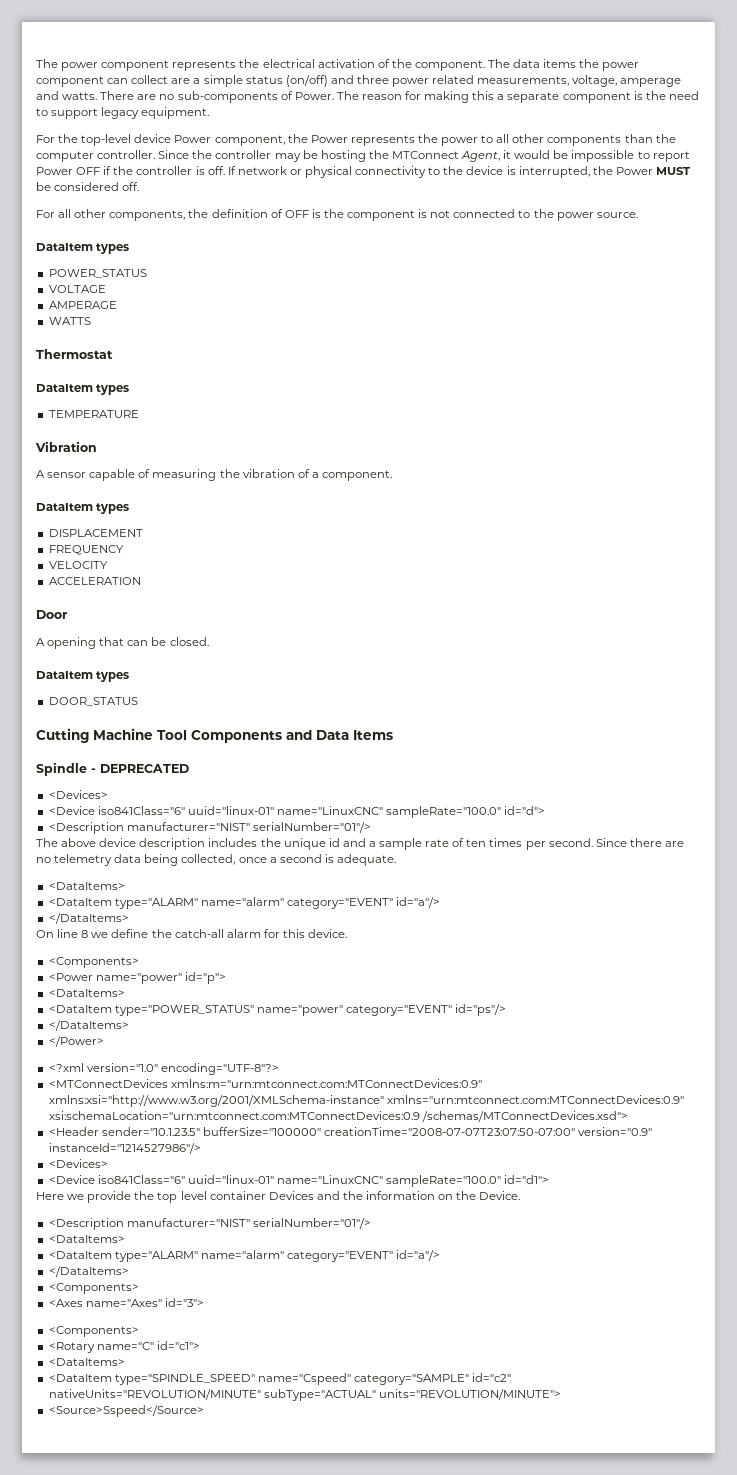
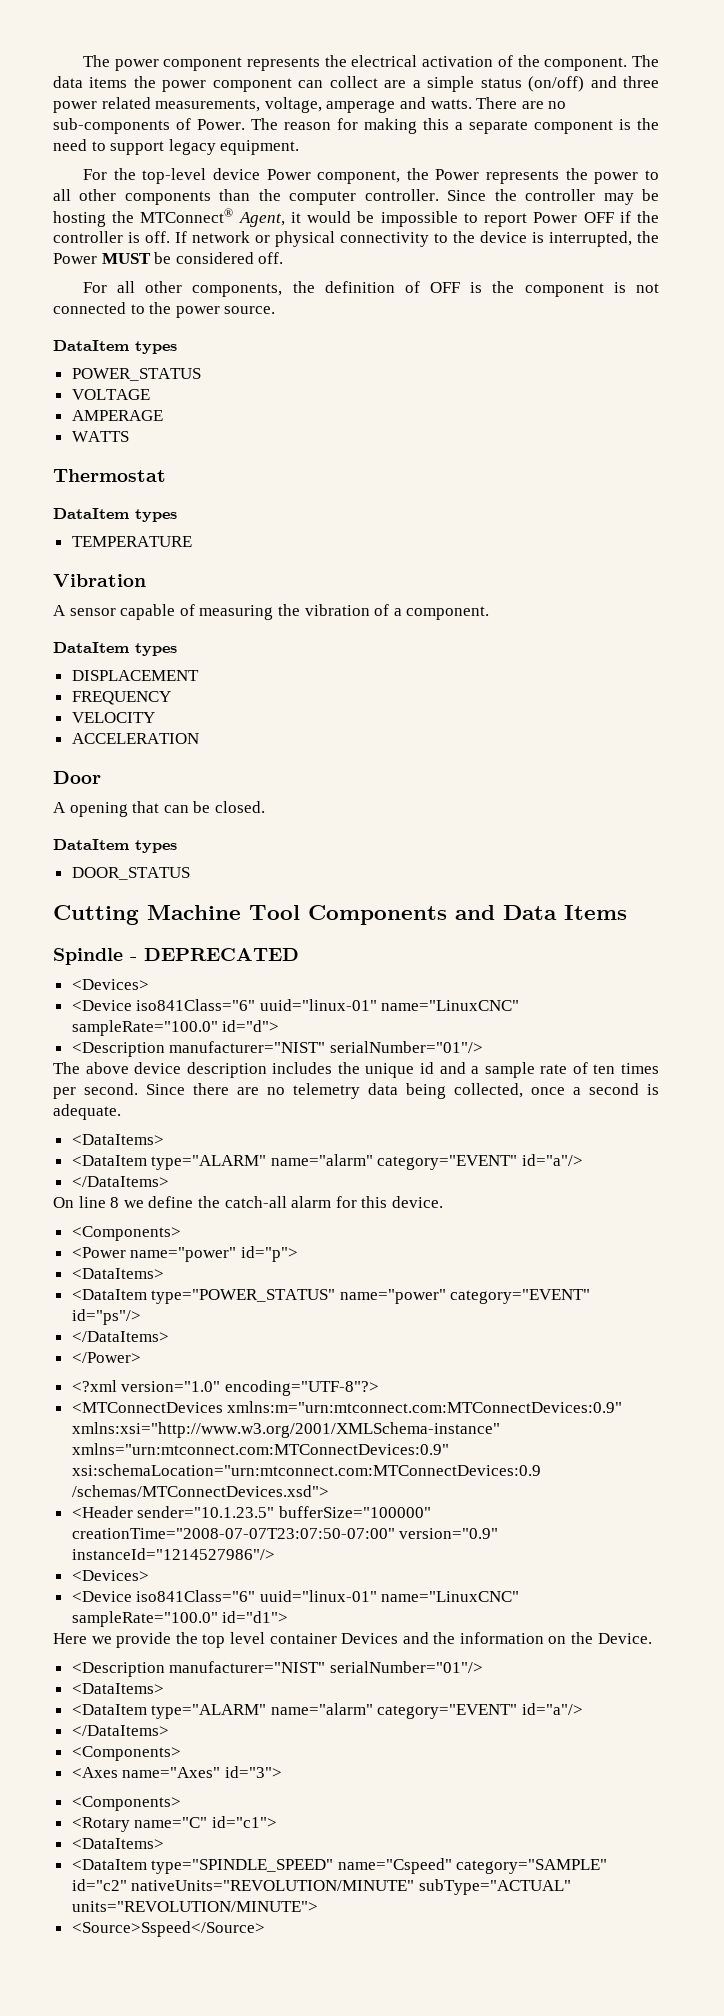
- Since the controller may be hosting the MTConnect Agent, it would be impossible to report Power OFF if the controller is off.
+ Since the controller may be hosting the MTConnect® Agent, it would be impossible to report Power OFF if the controller is off.

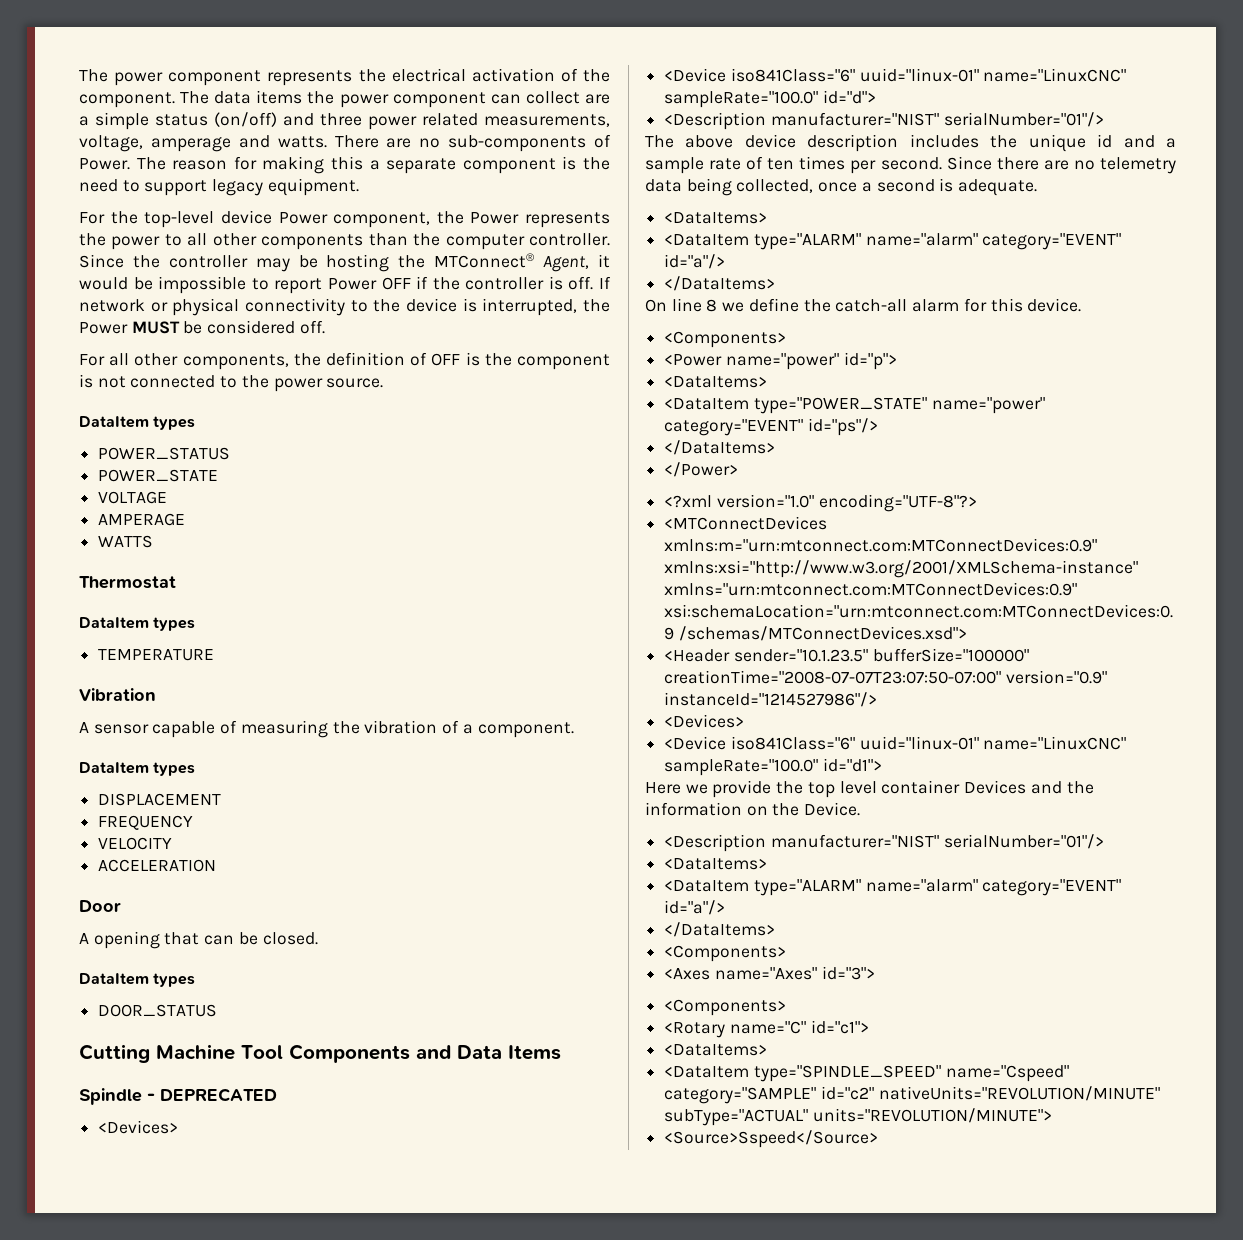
+ POWER_STATE
- <DataItem type="POWER_STATUS" name="power" category="EVENT" id="ps"/>
+ <DataItem type="POWER_STATE" name="power" category="EVENT" id="ps"/>

